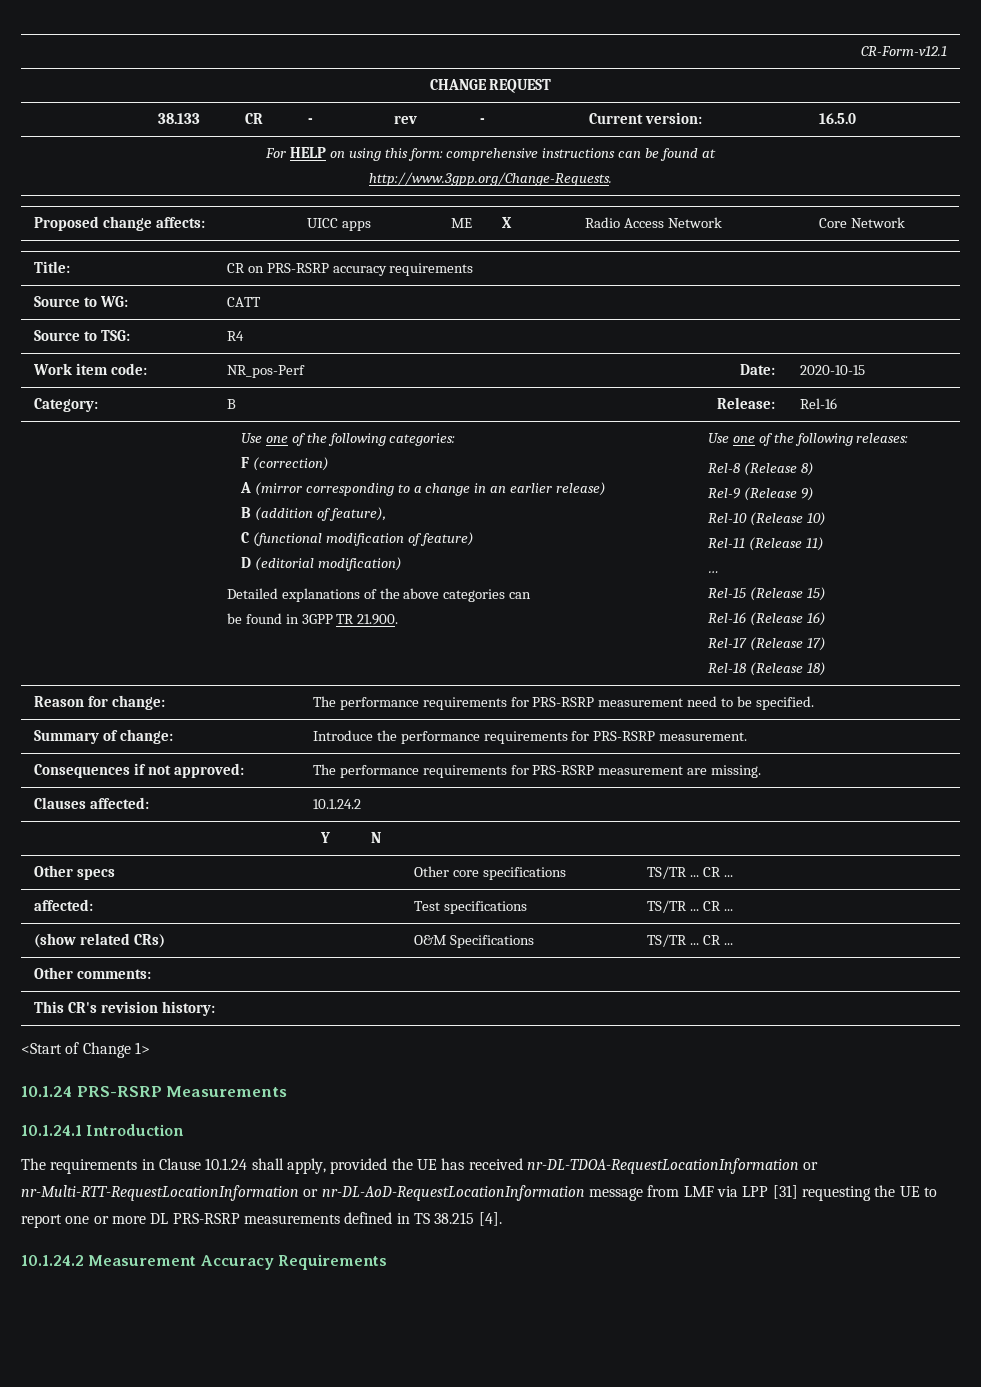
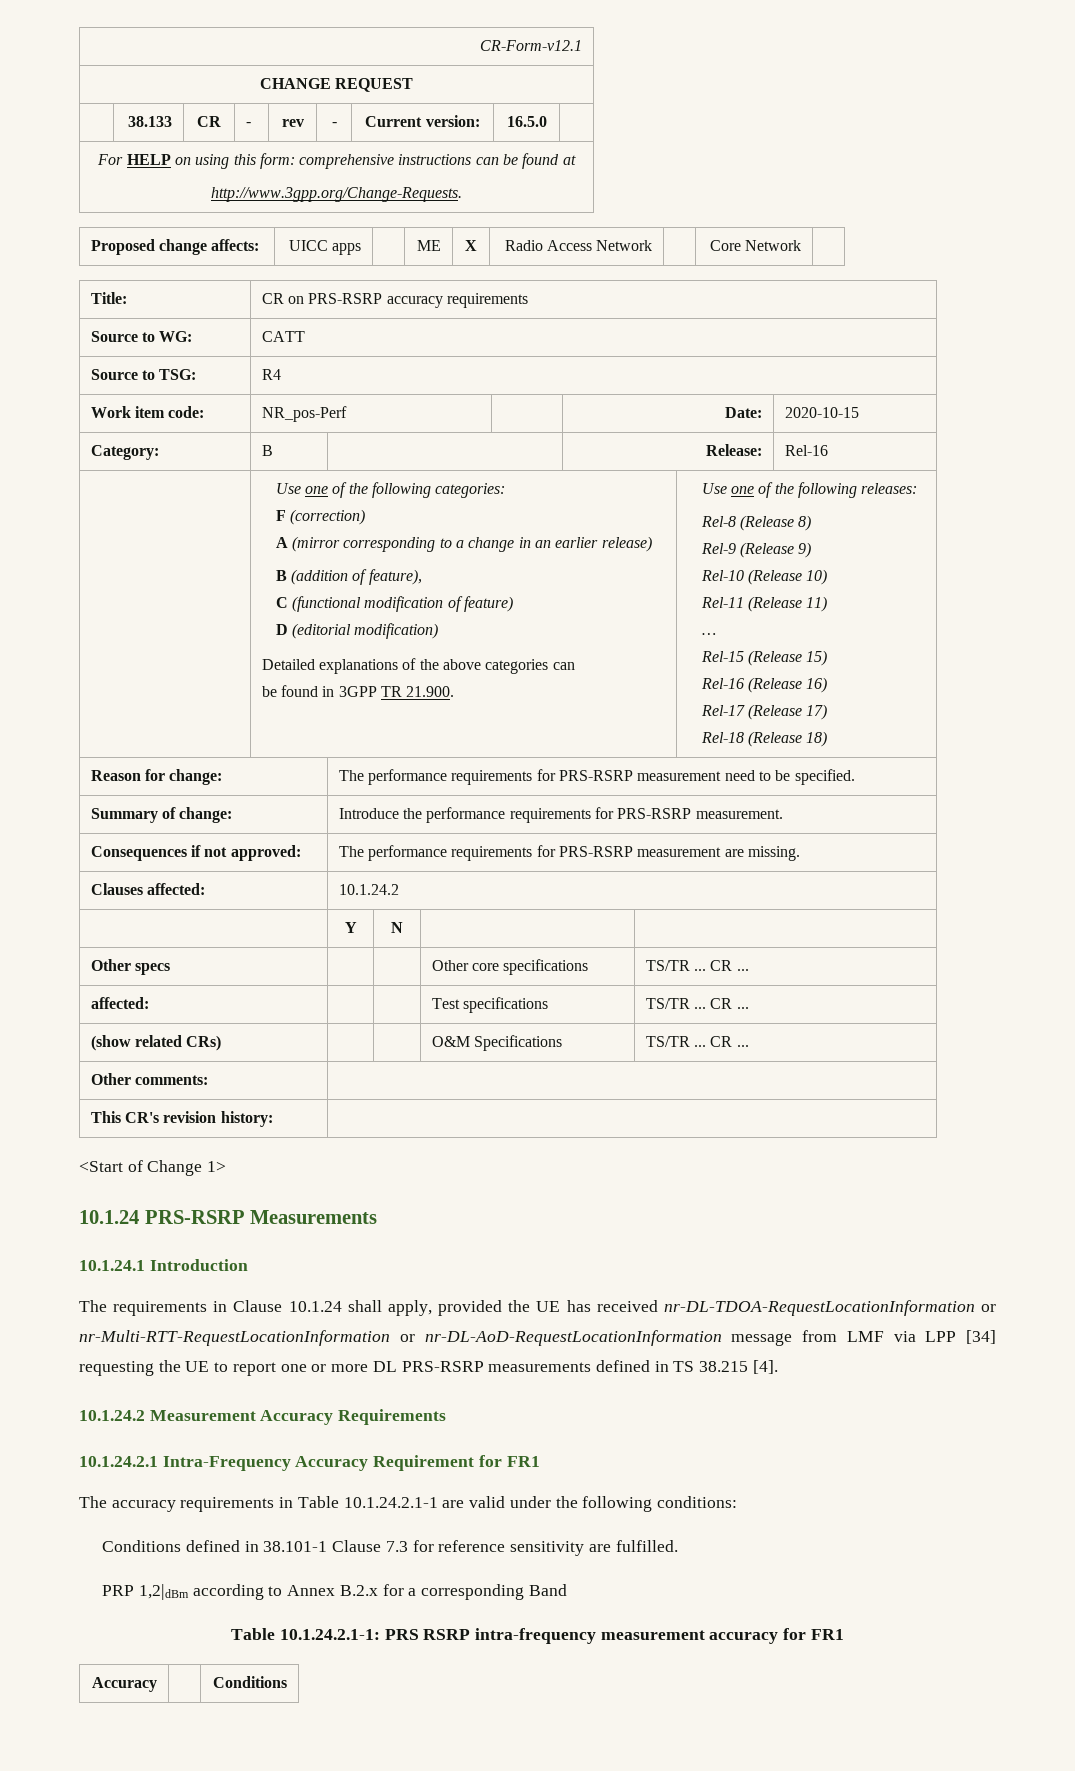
- The requirements in Clause 10.1.24 shall apply, provided the UE has received nr-DL-TDOA-RequestLocationInformation or nr-Multi-RTT-RequestLocationInformation or nr-DL-AoD-RequestLocationInformation message from LMF via LPP [31] requesting the UE to report one or more DL PRS-RSRP measurements defined in TS 38.215 [4].
+ The requirements in Clause 10.1.24 shall apply, provided the UE has received nr-DL-TDOA-RequestLocationInformation or nr-Multi-RTT-RequestLocationInformation or nr-DL-AoD-RequestLocationInformation message from LMF via LPP [34] requesting the UE to report one or more DL PRS-RSRP measurements defined in TS 38.215 [4].
+ 10.1.24.2.1 Intra-Frequency Accuracy Requirement for FR1
+ The accuracy requirements in Table 10.1.24.2.1-1 are valid under the following conditions:
+ Conditions defined in 38.101-1 Clause 7.3 for reference sensitivity are fulfilled.
+ PRP 1,2|dBm according to Annex B.2.x for a corresponding Band
+ Table 10.1.24.2.1-1: PRS RSRP intra-frequency measurement accuracy for FR1
+ Accuracy | | Conditions

